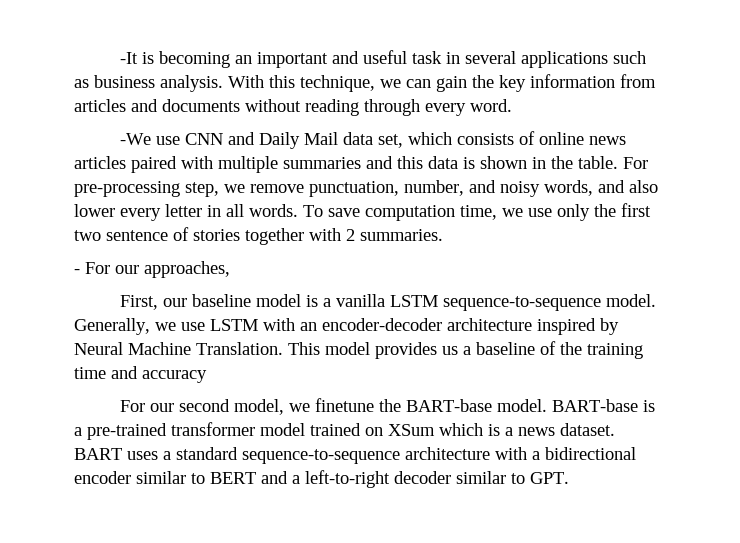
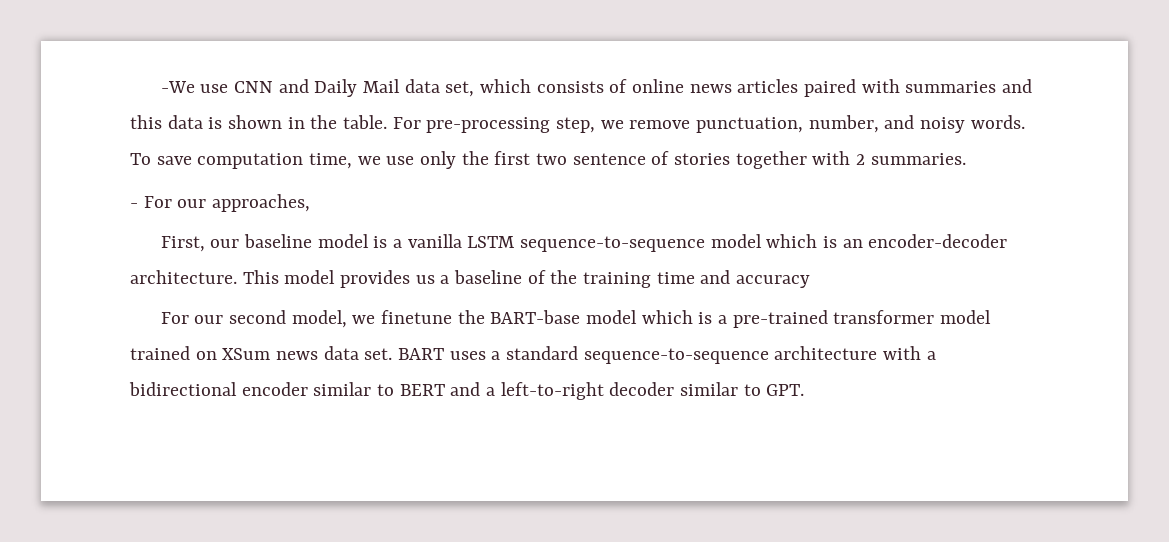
- -It is becoming an important and useful task in several applications such as business analysis. With this technique, we can gain the key information from articles and documents without reading through every word.
- -We use CNN and Daily Mail data set, which consists of online news articles paired with multiple summaries and this data is shown in the table.
+ -We use CNN and Daily Mail data set, which consists of online news articles paired with summaries and this data is shown in the table.
- For pre-processing step, we remove punctuation, number, and noisy words, and also lower every letter in all words.
+ For pre-processing step, we remove punctuation, number, and noisy words.
- First, our baseline model is a vanilla LSTM sequence-to-sequence model. Generally, we use LSTM with an encoder-decoder architecture inspired by Neural Machine Translation.
+ First, our baseline model is a vanilla LSTM sequence-to-sequence model which is an encoder-decoder architecture.
- For our second model, we finetune the BART-base model. BART-base is a pre-trained transformer model trained on XSum which is a news dataset.
+ For our second model, we finetune the BART-base model which is a pre-trained transformer model trained on XSum news data set.

